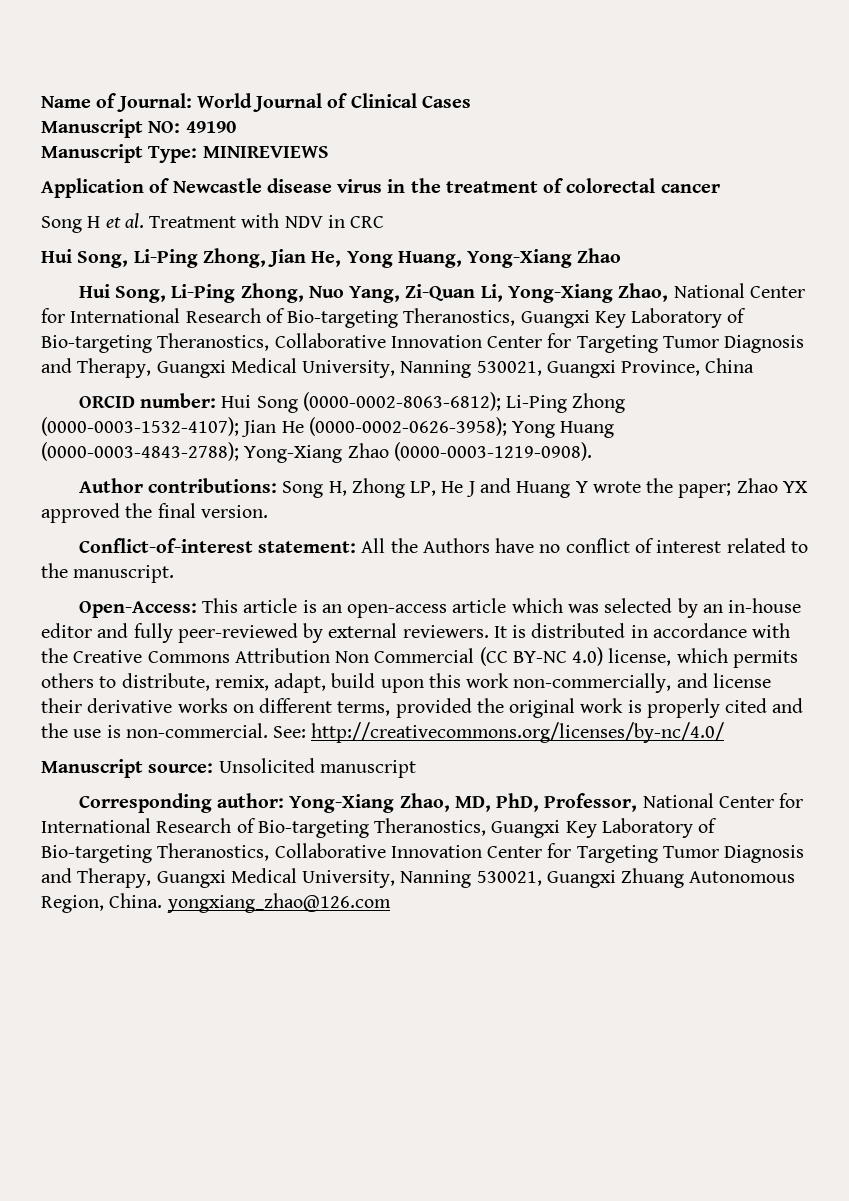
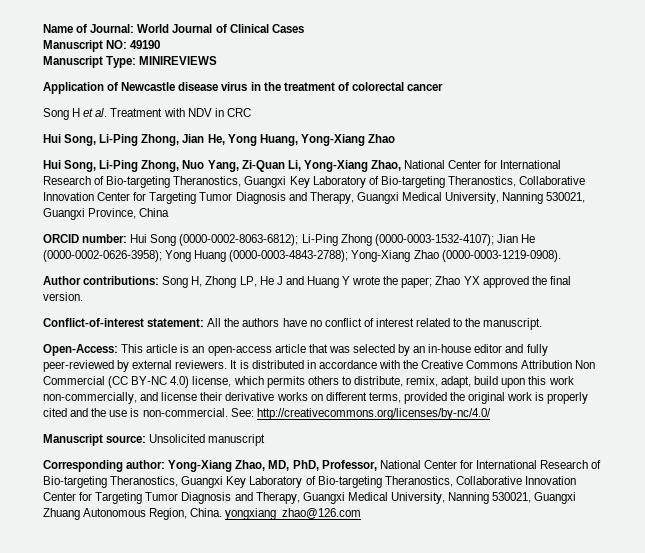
- Conflict-of-interest statement: All the Authors have no conflict of interest related to the manuscript.
+ Conflict-of-interest statement: All the authors have no conflict of interest related to the manuscript.
- Open-Access: This article is an open-access article which was selected by an in-house editor and fully peer-reviewed by external reviewers.
+ Open-Access: This article is an open-access article that was selected by an in-house editor and fully peer-reviewed by external reviewers.

